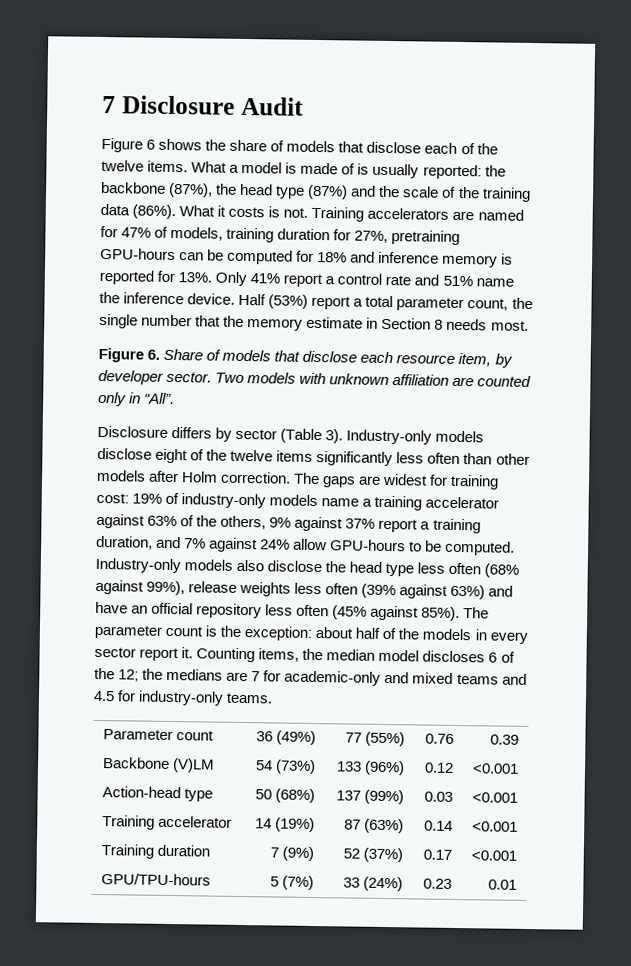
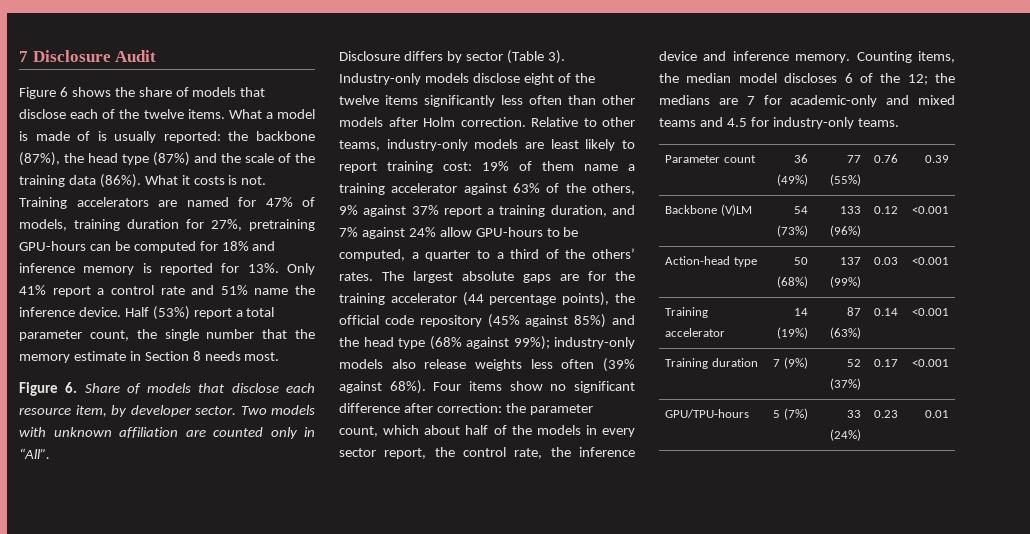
- The gaps are widest for training cost: 19% of industry-only models name a training accelerator against 63% of the others, 9% against 37% report a training duration, and 7% against 24% allow GPU-hours to be computed. Industry-only models also disclose the head type less often (68% against 99%), release weights less often (39% against 63%) and have an official repository less often (45% against 85%). The parameter count is the exception: about half of the models in every sector report it.
+ Relative to other teams, industry-only models are least likely to report training cost: 19% of them name a training accelerator against 63% of the others, 9% against 37% report a training duration, and 7% against 24% allow GPU-hours to be computed, a quarter to a third of the others’ rates. The largest absolute gaps are for the training accelerator (44 percentage points), the official code repository (45% against 85%) and the head type (68% against 99%); industry-only models also release weights less often (39% against 68%). Four items show no significant difference after correction: the parameter count, which about half of the models in every sector report, the control rate, the inference device and inference memory.

